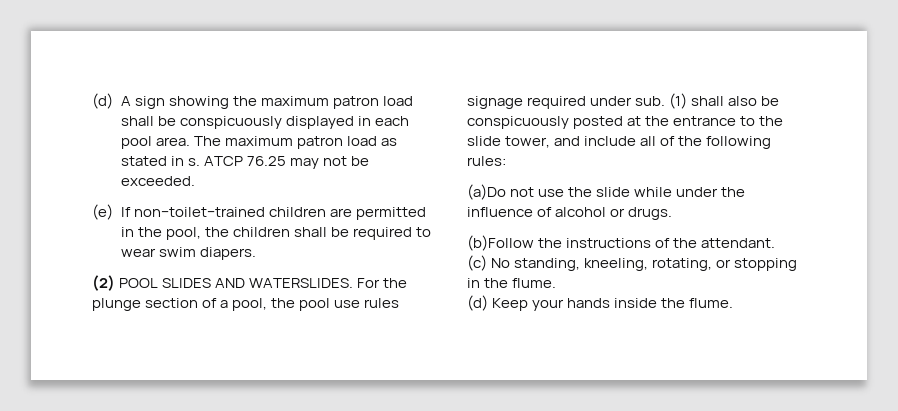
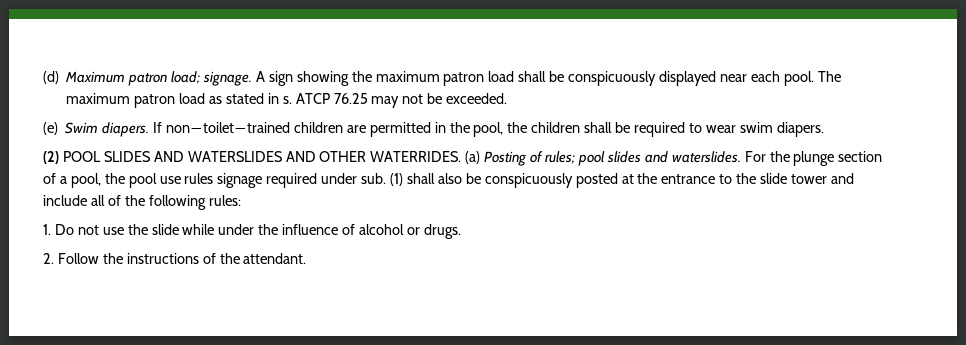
- (d) A sign showing the maximum patron load shall be conspicuously displayed in each pool area.
+ (d) Maximum patron load; signage. A sign showing the maximum patron load shall be conspicuously displayed near each pool.
- (e) If non−toilet−trained children are permitted in the pool, the children shall be required to wear swim diapers.
+ (e) Swim diapers. If non−toilet−trained children are permitted in the pool, the children shall be required to wear swim diapers.
- (2) POOL SLIDES AND WATERSLIDES.
+ (2) POOL SLIDES AND WATERSLIDES AND OTHER WATERRIDES. (a) Posting of rules; pool slides and waterslides.
- (1) shall also be conspicuously posted at the entrance to the slide tower, and include all of the following rules:
+ (1) shall also be conspicuously posted at the entrance to the slide tower and include all of the following rules:
- (a)Do not use the slide while under the influence of alcohol or drugs.
+ 1. Do not use the slide while under the influence of alcohol or drugs.
- (b)Follow the instructions of the attendant.
+ 2. Follow the instructions of the attendant.
- (c) No standing, kneeling, rotating, or stopping in the flume.
- (d) Keep your hands inside the flume.

